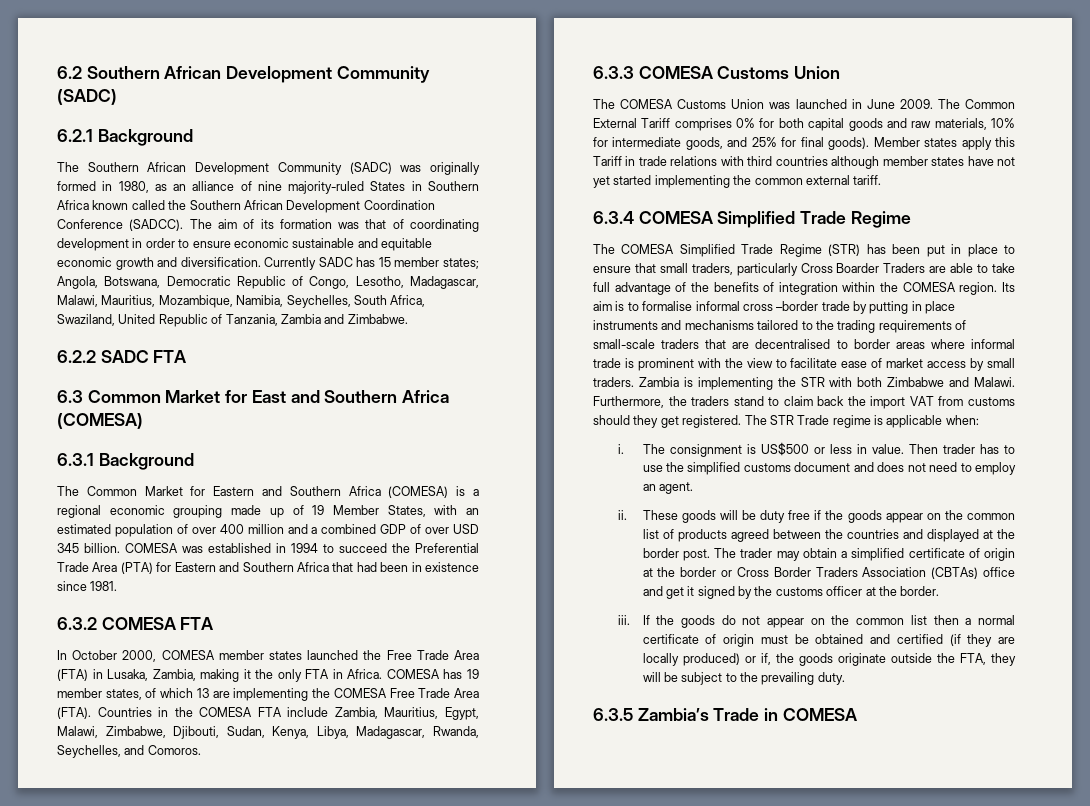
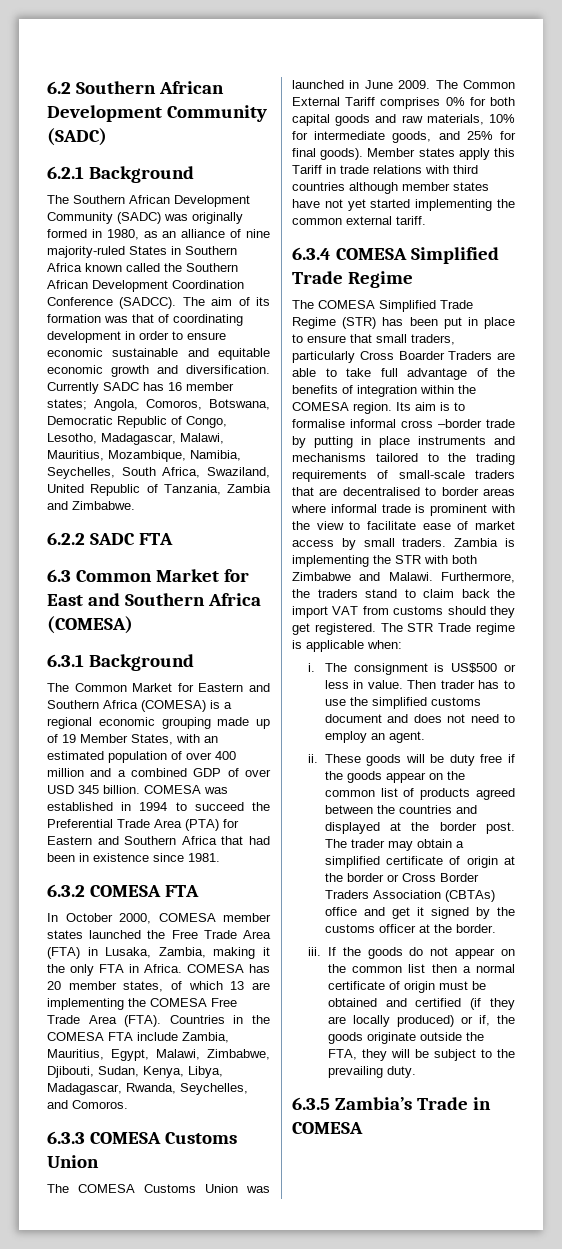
- Currently SADC has 15 member states; Angola, Botswana, Democratic Republic of Congo, Lesotho, Madagascar, Malawi, Mauritius, Mozambique, Namibia, Seychelles, South Africa, Swaziland, United Republic of Tanzania, Zambia and Zimbabwe.
+ Currently SADC has 16 member states; Angola, Comoros, Botswana, Democratic Republic of Congo, Lesotho, Madagascar, Malawi, Mauritius, Mozambique, Namibia, Seychelles, South Africa, Swaziland, United Republic of Tanzania, Zambia and Zimbabwe.
- COMESA has 19 member states, of which 13 are implementing the COMESA Free Trade Area (FTA).
+ COMESA has 20 member states, of which 13 are implementing the COMESA Free Trade Area (FTA).

